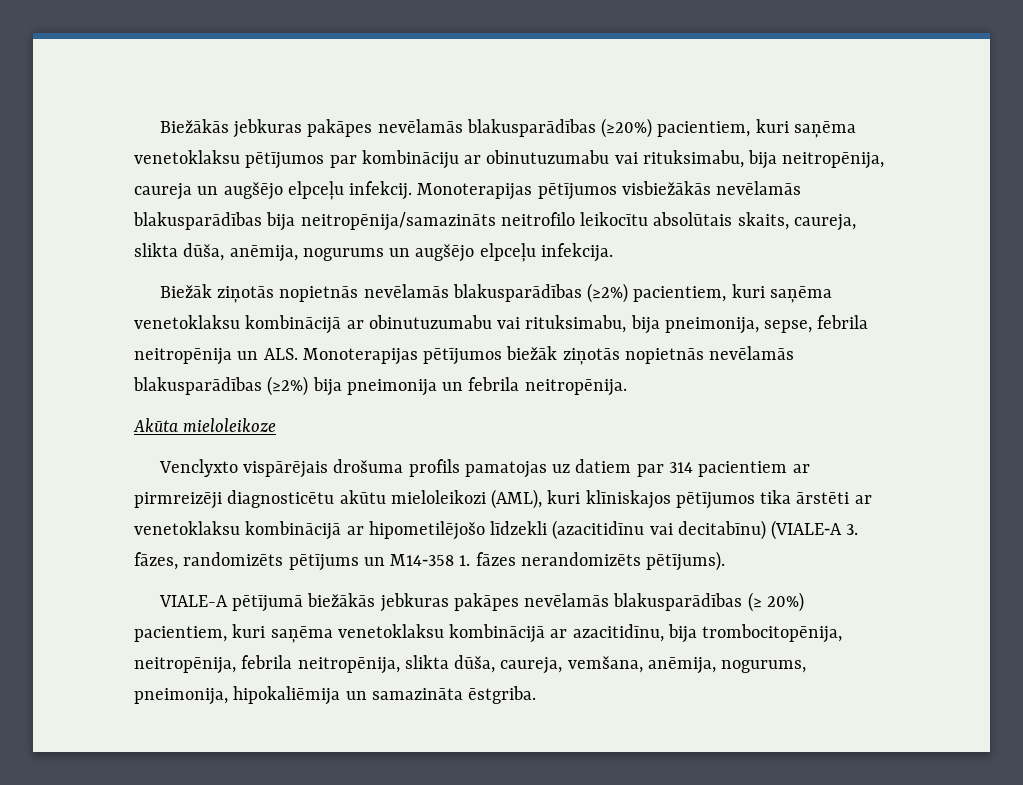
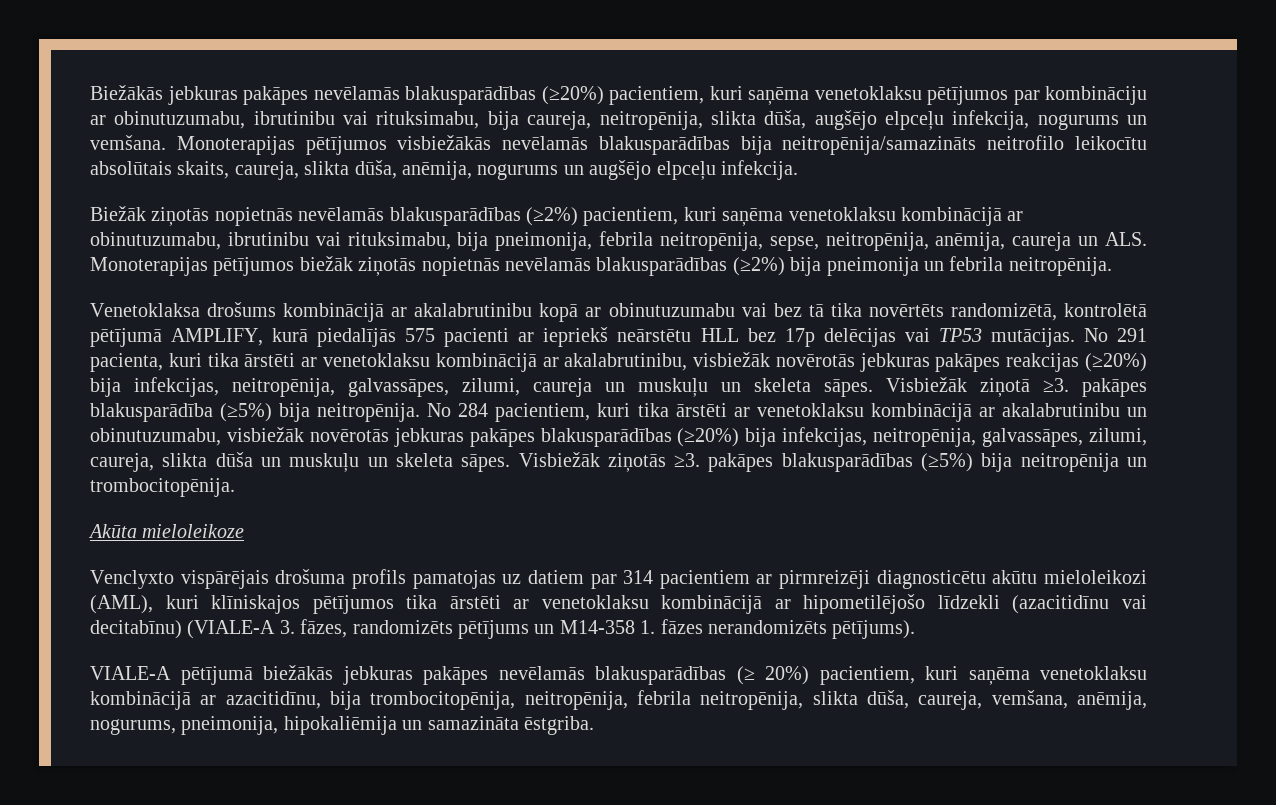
- Biežākās jebkuras pakāpes nevēlamās blakusparādības (≥20%) pacientiem, kuri saņēma venetoklaksu pētījumos par kombināciju ar obinutuzumabu vai rituksimabu, bija neitropēnija, caureja un augšējo elpceļu infekcij.
+ Biežākās jebkuras pakāpes nevēlamās blakusparādības (≥20%) pacientiem, kuri saņēma venetoklaksu pētījumos par kombināciju ar obinutuzumabu, ibrutinibu vai rituksimabu, bija caureja, neitropēnija, slikta dūša, augšējo elpceļu infekcija, nogurums un vemšana.
- Biežāk ziņotās nopietnās nevēlamās blakusparādības (≥2%) pacientiem, kuri saņēma venetoklaksu kombinācijā ar obinutuzumabu vai rituksimabu, bija pneimonija, sepse, febrila neitropēnija un ALS. Monoterapijas pētījumos biežāk ziņotās nopietnās nevēlamās blakusparādības (≥2%) bija pneimonija un febrila neitropēnija.
+ Biežāk ziņotās nopietnās nevēlamās blakusparādības (≥2%) pacientiem, kuri saņēma venetoklaksu kombinācijā ar obinutuzumabu, ibrutinibu vai rituksimabu, bija pneimonija, febrila neitropēnija, sepse, neitropēnija, anēmija, caureja un ALS. Monoterapijas pētījumos biežāk ziņotās nopietnās nevēlamās blakusparādības (≥2%) bija pneimonija un febrila neitropēnija.
+ Venetoklaksa drošums kombinācijā ar akalabrutinibu kopā ar obinutuzumabu vai bez tā tika novērtēts randomizētā, kontrolētā pētījumā AMPLIFY, kurā piedalījās 575 pacienti ar iepriekš neārstētu HLL bez 17p delēcijas vai TP53 mutācijas. No 291 pacienta, kuri tika ārstēti ar venetoklaksu kombinācijā ar akalabrutinibu, visbiežāk novērotās jebkuras pakāpes reakcijas (≥20%) bija infekcijas, neitropēnija, galvassāpes, zilumi, caureja un muskuļu un skeleta sāpes. Visbiežāk ziņotā ≥3. pakāpes blakusparādība (≥5%) bija neitropēnija. No 284 pacientiem, kuri tika ārstēti ar venetoklaksu kombinācijā ar akalabrutinibu un obinutuzumabu, visbiežāk novērotās jebkuras pakāpes blakusparādības (≥20%) bija infekcijas, neitropēnija, galvassāpes, zilumi, caureja, slikta dūša un muskuļu un skeleta sāpes. Visbiežāk ziņotās ≥3. pakāpes blakusparādības (≥5%) bija neitropēnija un trombocitopēnija.

